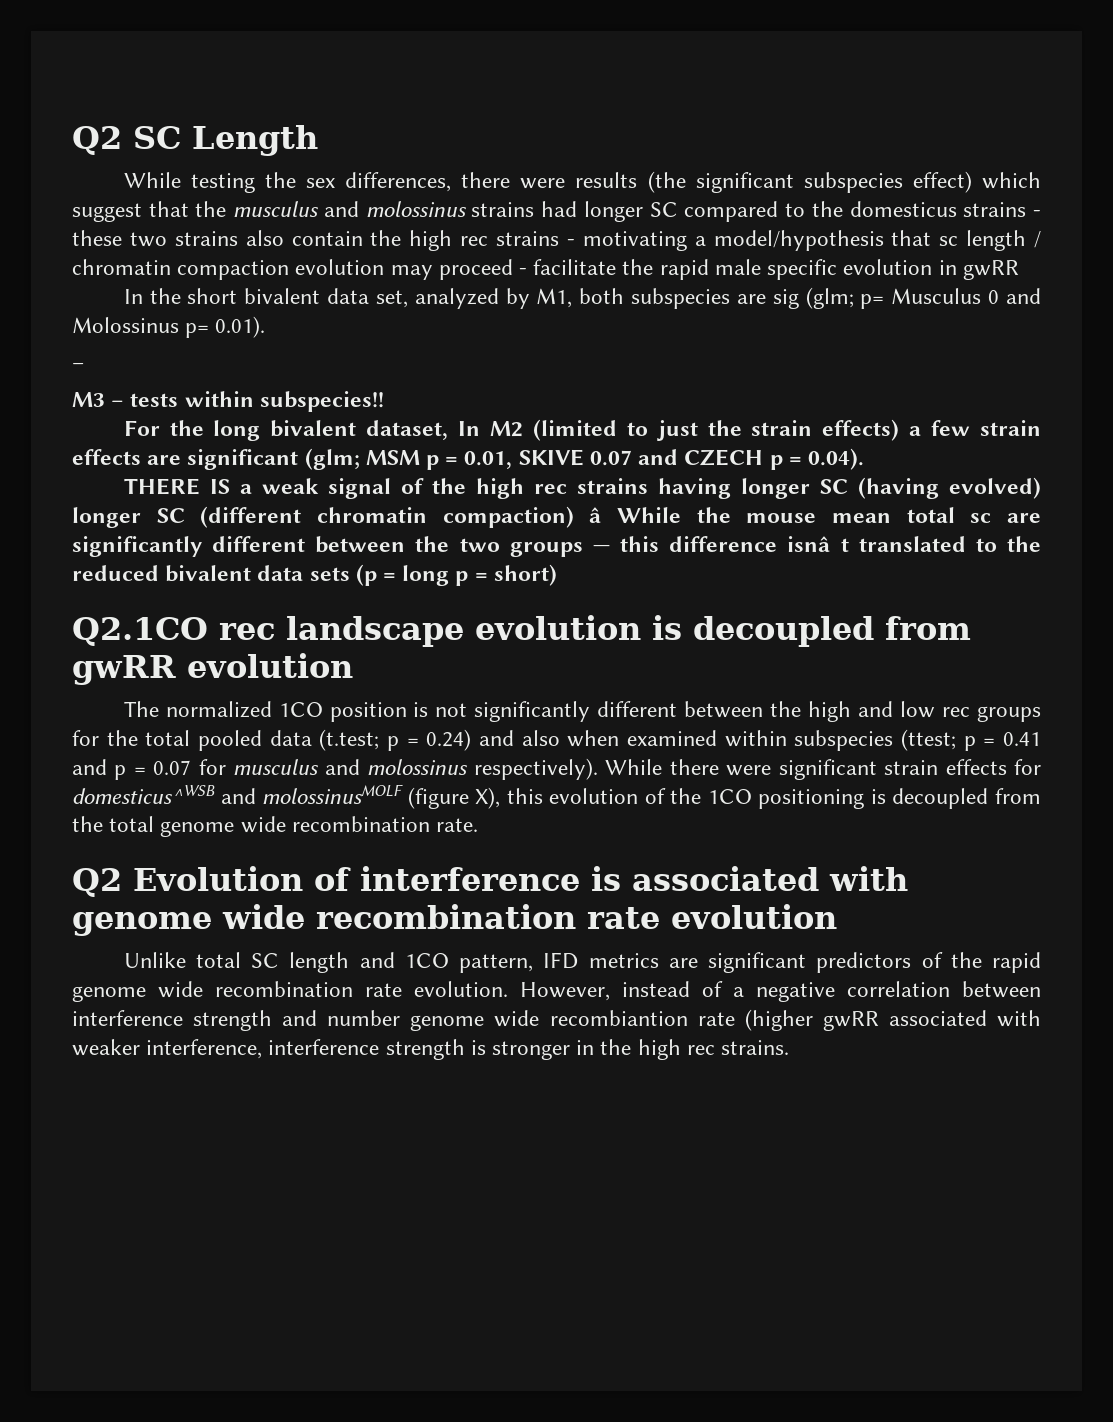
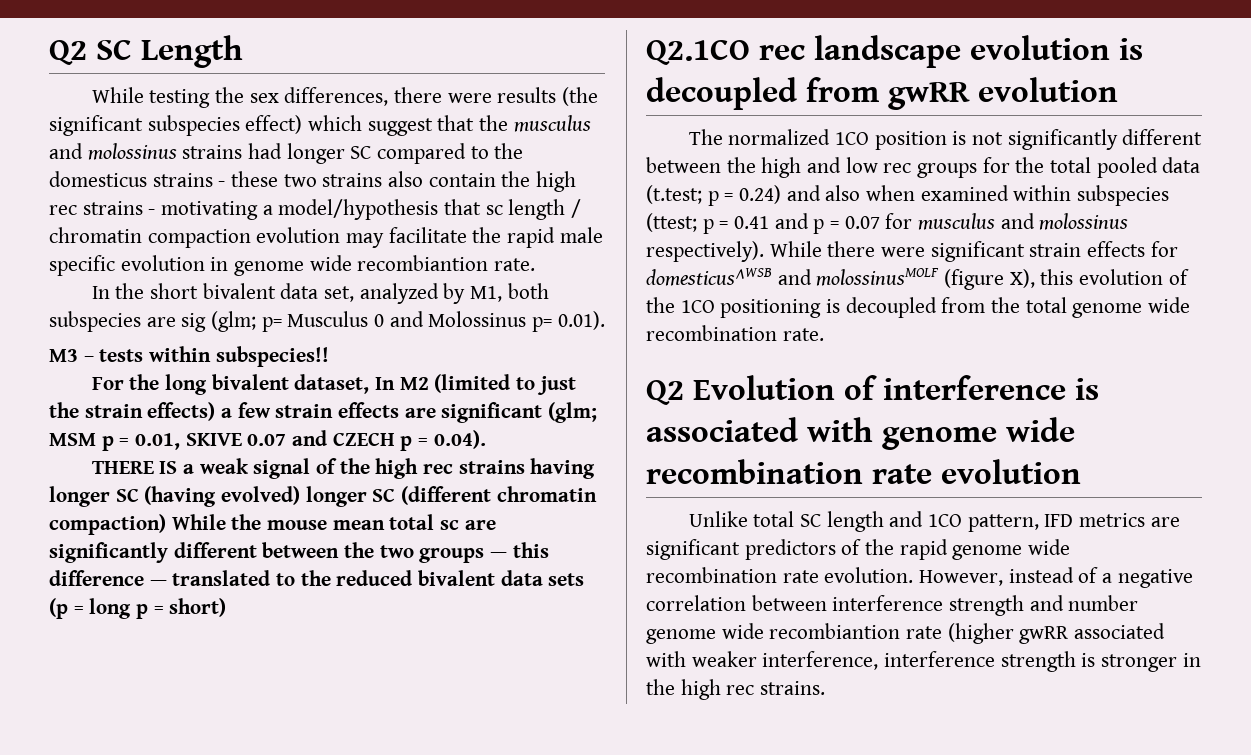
- While testing the sex differences, there were results (the significant subspecies effect) which suggest that the musculus and molossinus strains had longer SC compared to the domesticus strains - these two strains also contain the high rec strains - motivating a model/hypothesis that sc length / chromatin compaction evolution may proceed - facilitate the rapid male specific evolution in gwRR
+ While testing the sex differences, there were results (the significant subspecies effect) which suggest that the musculus and molossinus strains had longer SC compared to the domesticus strains - these two strains also contain the high rec strains - motivating a model/hypothesis that sc length / chromatin compaction evolution may facilitate the rapid male specific evolution in genome wide recombiantion rate.
  In the short bivalent data set, analyzed by M1, both subspecies are sig (glm; p= Musculus 0 and Molossinus p= 0.01).
- –
- THERE IS a weak signal of the high rec strains having longer SC (having evolved) longer SC (different chromatin compaction) â While the mouse mean total sc are significantly different between the two groups — this difference isnâ t translated to the reduced bivalent data sets (p = long p = short)
+ THERE IS a weak signal of the high rec strains having longer SC (having evolved) longer SC (different chromatin compaction) While the mouse mean total sc are significantly different between the two groups — this difference — translated to the reduced bivalent data sets (p = long p = short)

